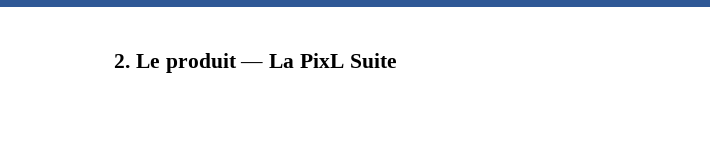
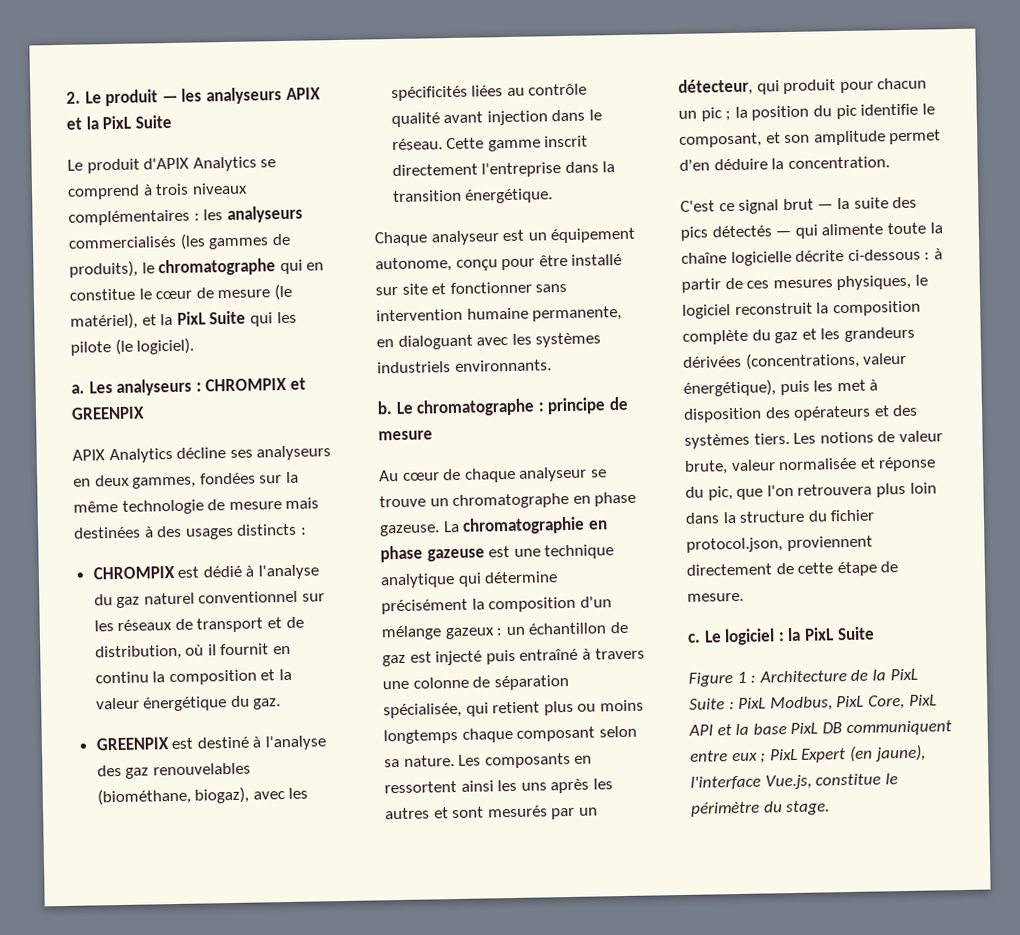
- 2. Le produit — La PixL Suite
+ 2. Le produit — les analyseurs APIX et la PixL Suite
+ Le produit d'APIX Analytics se comprend à trois niveaux complémentaires : les analyseurs commercialisés (les gammes de produits), le chromatographe qui en constitue le cœur de mesure (le matériel), et la PixL Suite qui les pilote (le logiciel).
+ a. Les analyseurs : CHROMPIX et GREENPIX
+ APIX Analytics décline ses analyseurs en deux gammes, fondées sur la même technologie de mesure mais destinées à des usages distincts :
+ CHROMPIX est dédié à l'analyse du gaz naturel conventionnel sur les réseaux de transport et de distribution, où il fournit en continu la composition et la valeur énergétique du gaz.
+ GREENPIX est destiné à l'analyse des gaz renouvelables (biométhane, biogaz), avec les spécificités liées au contrôle qualité avant injection dans le réseau. Cette gamme inscrit directement l'entreprise dans la transition énergétique.
+ Chaque analyseur est un équipement autonome, conçu pour être installé sur site et fonctionner sans intervention humaine permanente, en dialoguant avec les systèmes industriels environnants.
+ b. Le chromatographe : principe de mesure
+ Au cœur de chaque analyseur se trouve un chromatographe en phase gazeuse. La chromatographie en phase gazeuse est une technique analytique qui détermine précisément la composition d'un mélange gazeux : un échantillon de gaz est injecté puis entraîné à travers une colonne de séparation spécialisée, qui retient plus ou moins longtemps chaque composant selon sa nature. Les composants en ressortent ainsi les uns après les autres et sont mesurés par un détecteur, qui produit pour chacun un pic ; la position du pic identifie le composant, et son amplitude permet d'en déduire la concentration.
+ C'est ce signal brut — la suite des pics détectés — qui alimente toute la chaîne logicielle décrite ci-dessous : à partir de ces mesures physiques, le logiciel reconstruit la composition complète du gaz et les grandeurs dérivées (concentrations, valeur énergétique), puis les met à disposition des opérateurs et des systèmes tiers. Les notions de valeur brute, valeur normalisée et réponse du pic, que l'on retrouvera plus loin dans la structure du fichier protocol.json, proviennent directement de cette étape de mesure.
+ c. Le logiciel : la PixL Suite
+ Figure 1 : Architecture de la PixL Suite : PixL Modbus, PixL Core, PixL API et la base PixL DB communiquent entre eux ; PixL Expert (en jaune), l'interface Vue.js, constitue le périmètre du stage.

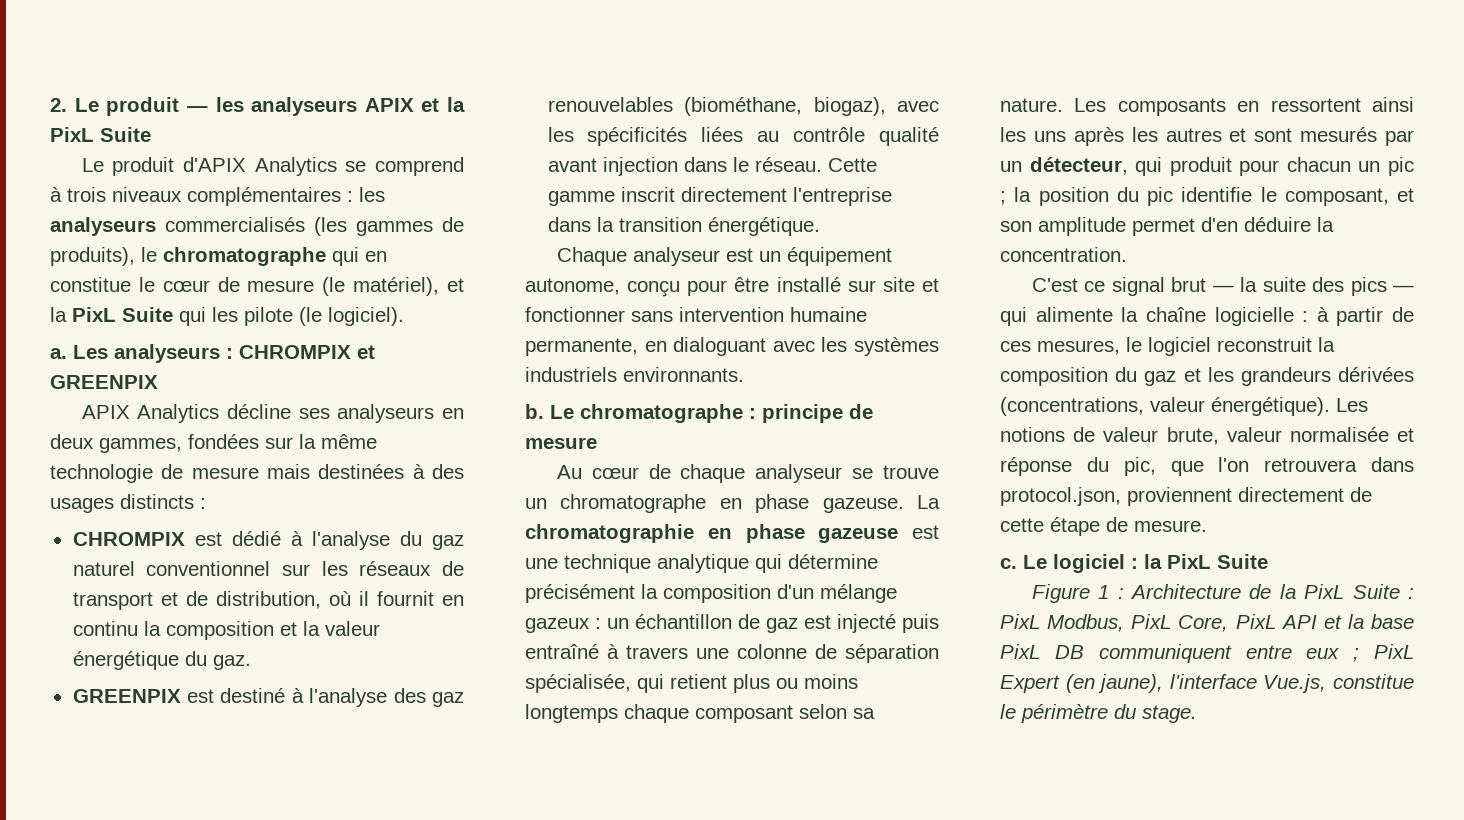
- C'est ce signal brut — la suite des pics détectés — qui alimente toute la chaîne logicielle décrite ci-dessous : à partir de ces mesures physiques, le logiciel reconstruit la composition complète du gaz et les grandeurs dérivées (concentrations, valeur énergétique), puis les met à disposition des opérateurs et des systèmes tiers.
+ C'est ce signal brut — la suite des pics — qui alimente la chaîne logicielle : à partir de ces mesures, le logiciel reconstruit la composition du gaz et les grandeurs dérivées (concentrations, valeur énergétique).
- Les notions de valeur brute, valeur normalisée et réponse du pic, que l'on retrouvera plus loin dans la structure du fichier protocol.json, proviennent directement de cette étape de mesure.
+ Les notions de valeur brute, valeur normalisée et réponse du pic, que l'on retrouvera dans protocol.json, proviennent directement de cette étape de mesure.

